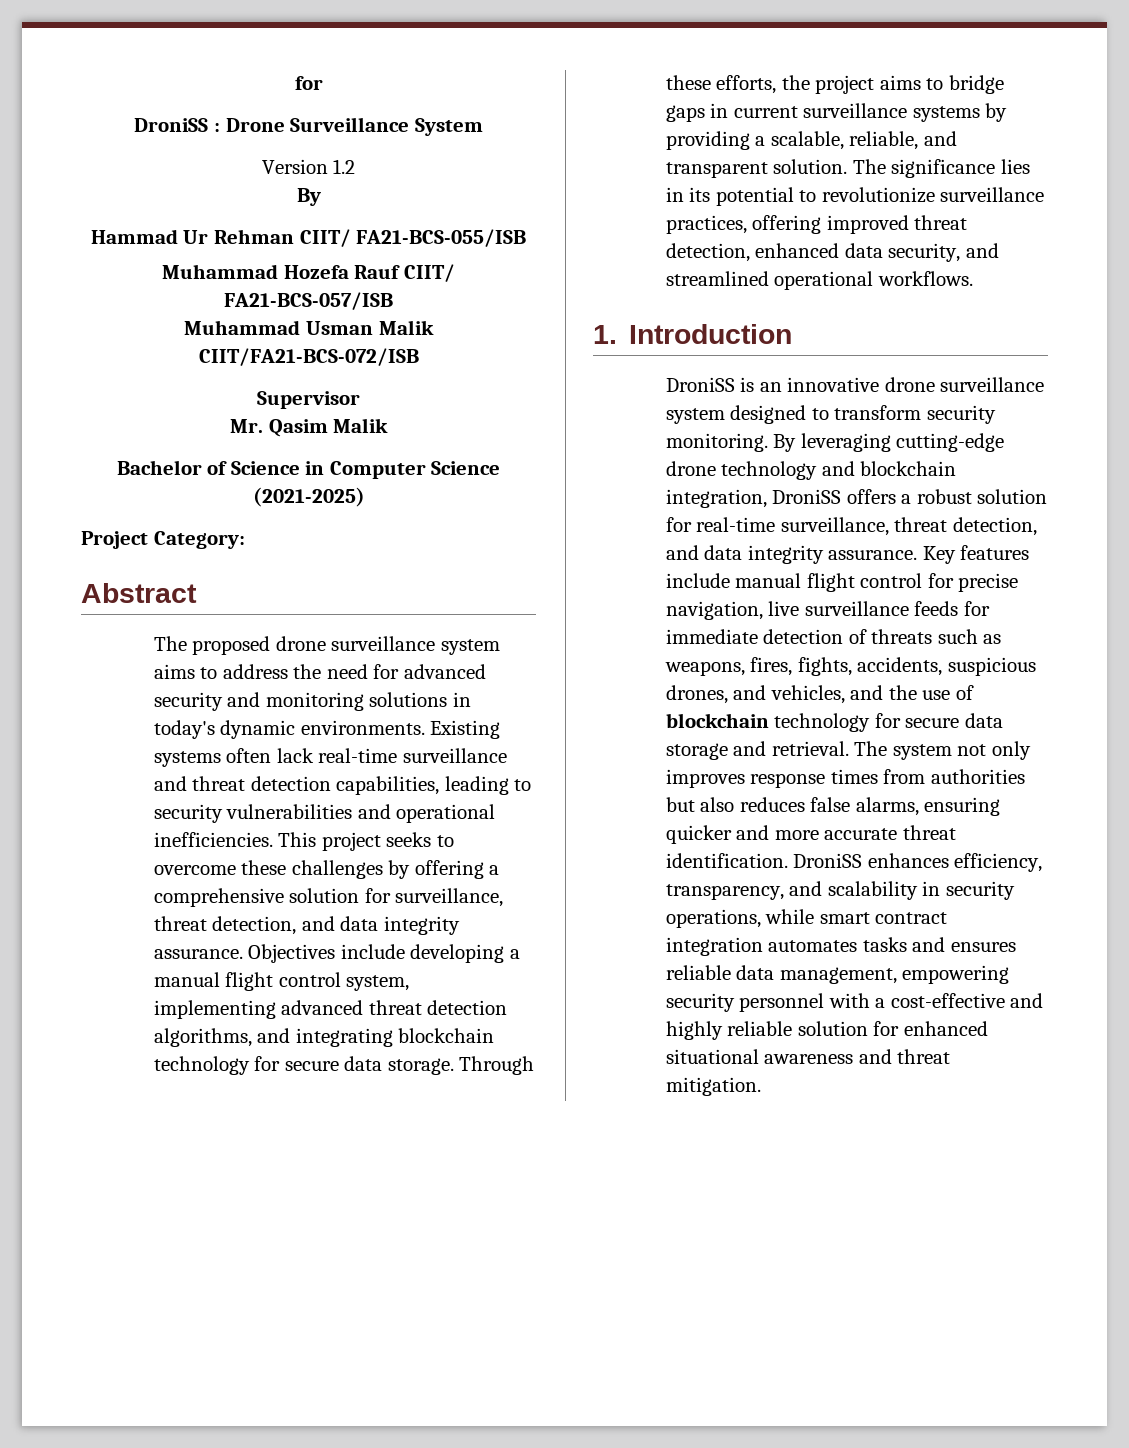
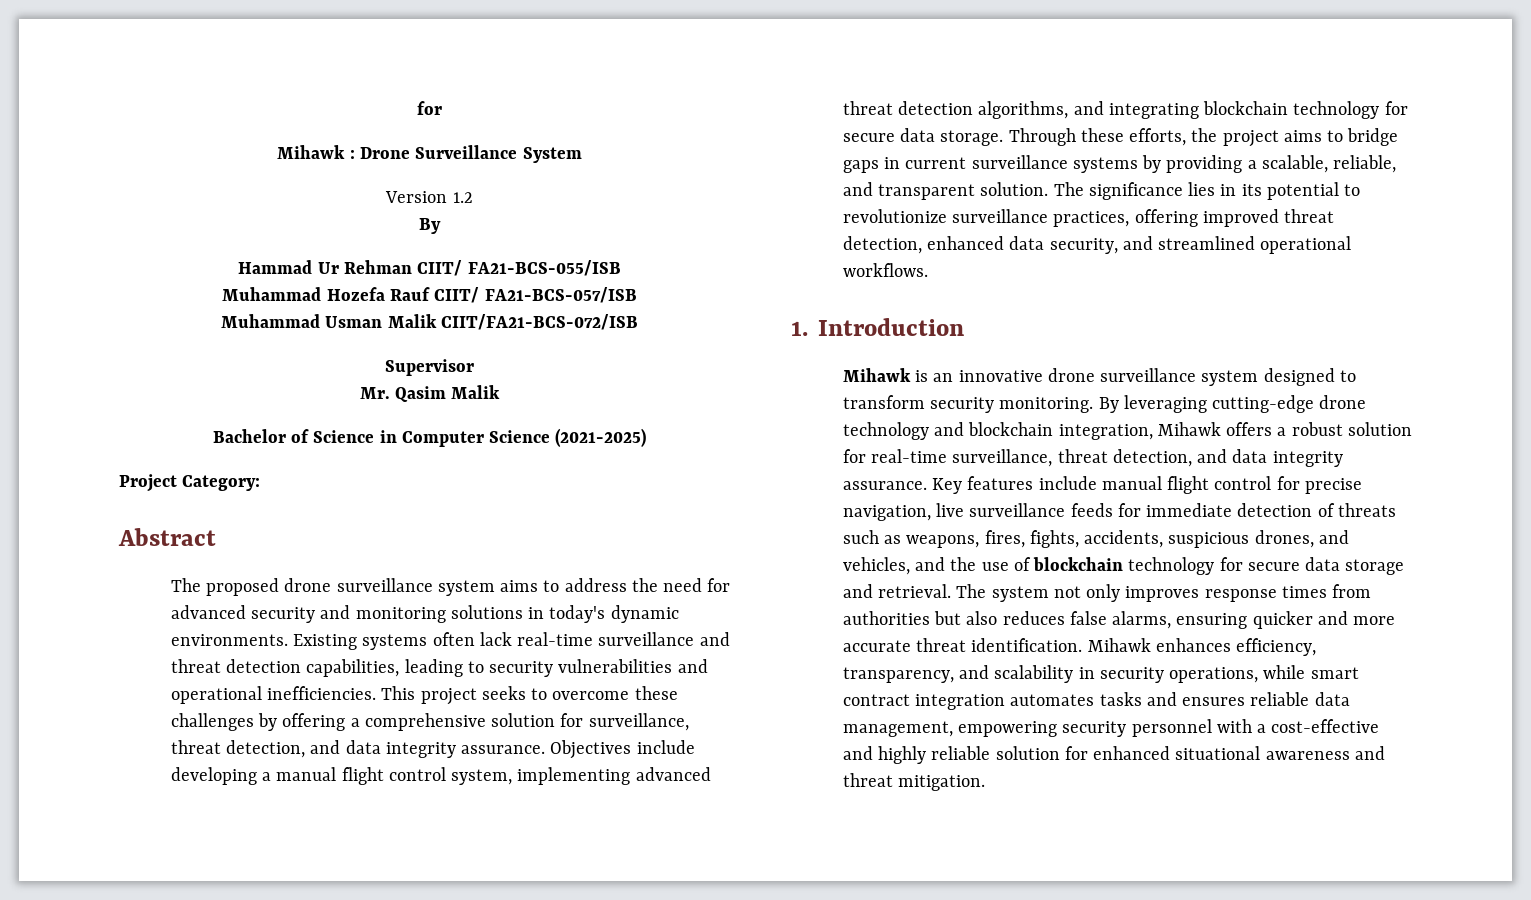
- DroniSS : Drone Surveillance System
+ Mihawk : Drone Surveillance System
- DroniSS is an innovative drone surveillance system designed to transform security monitoring.
+ Mihawk is an innovative drone surveillance system designed to transform security monitoring.
- By leveraging cutting-edge drone technology and blockchain integration, DroniSS offers a robust solution for real-time surveillance, threat detection, and data integrity assurance.
+ By leveraging cutting-edge drone technology and blockchain integration, Mihawk offers a robust solution for real-time surveillance, threat detection, and data integrity assurance.
- DroniSS enhances efficiency, transparency, and scalability in security operations, while smart contract integration automates tasks and ensures reliable data management, empowering security personnel with a cost-effective and highly reliable solution for enhanced situational awareness and threat mitigation.
+ Mihawk enhances efficiency, transparency, and scalability in security operations, while smart contract integration automates tasks and ensures reliable data management, empowering security personnel with a cost-effective and highly reliable solution for enhanced situational awareness and threat mitigation.

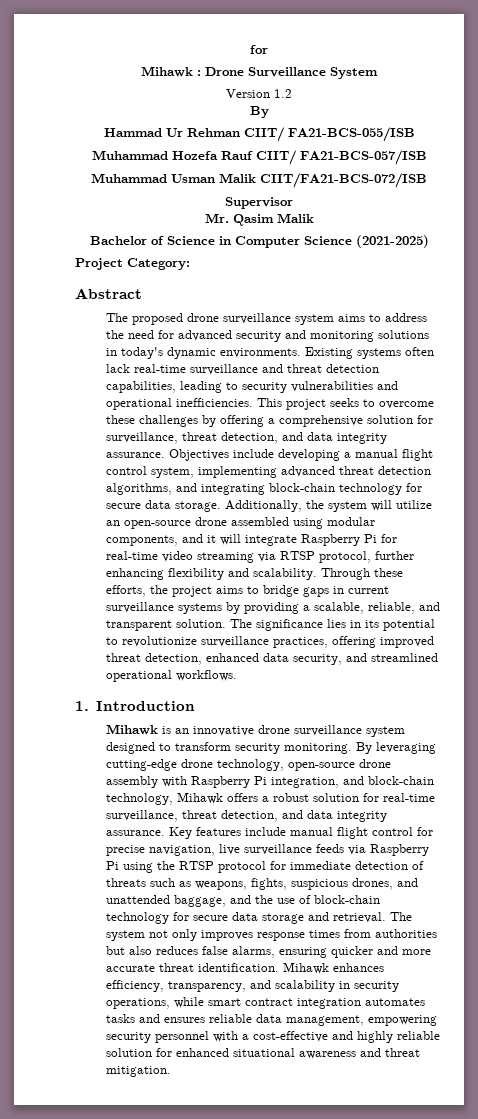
- Objectives include developing a manual flight control system, implementing advanced threat detection algorithms, and integrating blockchain technology for secure data storage.
+ Objectives include developing a manual flight control system, implementing advanced threat detection algorithms, and integrating block-chain technology for secure data storage.
+ Additionally, the system will utilize an open-source drone assembled using modular components, and it will integrate Raspberry Pi for real-time video streaming via RTSP protocol, further enhancing flexibility and scalability.
- By leveraging cutting-edge drone technology and blockchain integration, Mihawk offers a robust solution for real-time surveillance, threat detection, and data integrity assurance.
+ By leveraging cutting-edge drone technology, open-source drone assembly with Raspberry Pi integration, and block-chain technology, Mihawk offers a robust solution for real-time surveillance, threat detection, and data integrity assurance.
- Key features include manual flight control for precise navigation, live surveillance feeds for immediate detection of threats such as weapons, fires, fights, accidents, suspicious drones, and vehicles, and the use of blockchain technology for secure data storage and retrieval.
+ Key features include manual flight control for precise navigation, live surveillance feeds via Raspberry Pi using the RTSP protocol for immediate detection of threats such as weapons, fights, suspicious drones, and unattended baggage, and the use of block-chain technology for secure data storage and retrieval.

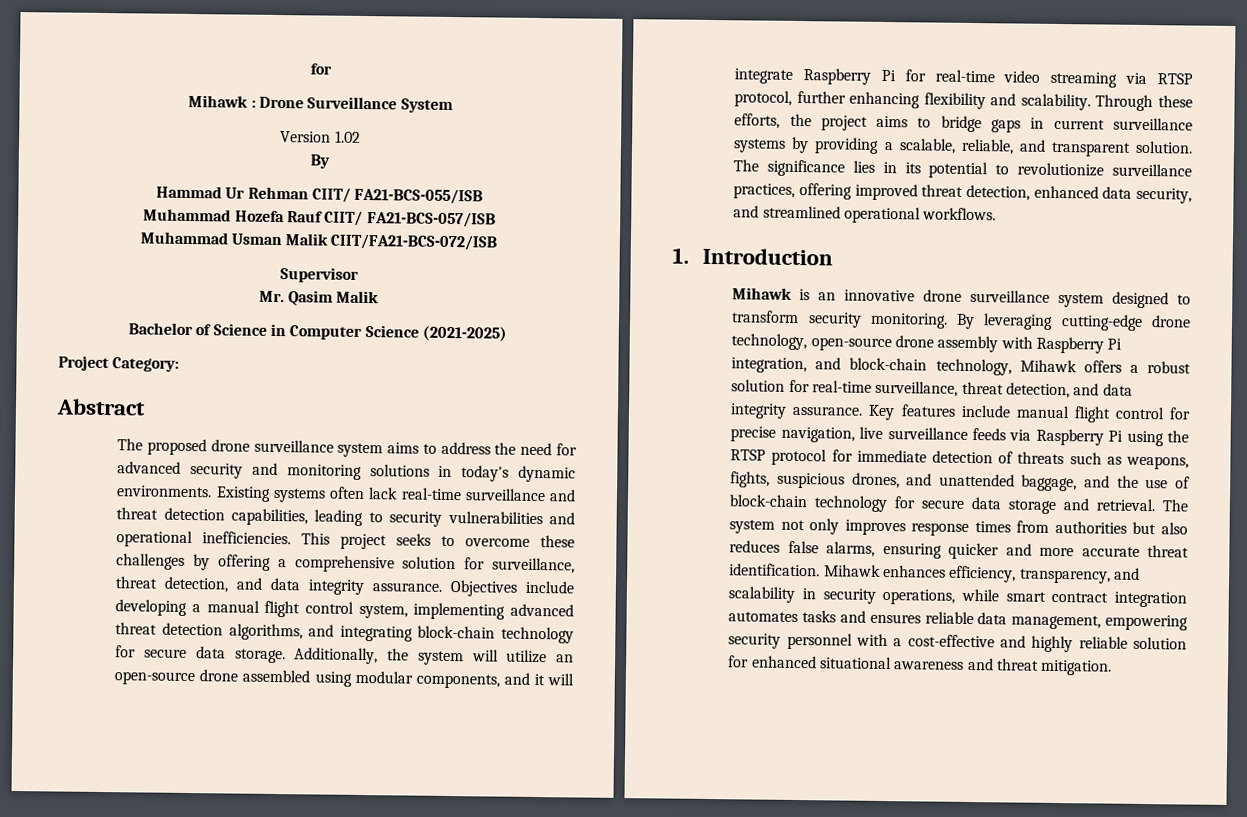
- Version 1.2
+ Version 1.02

